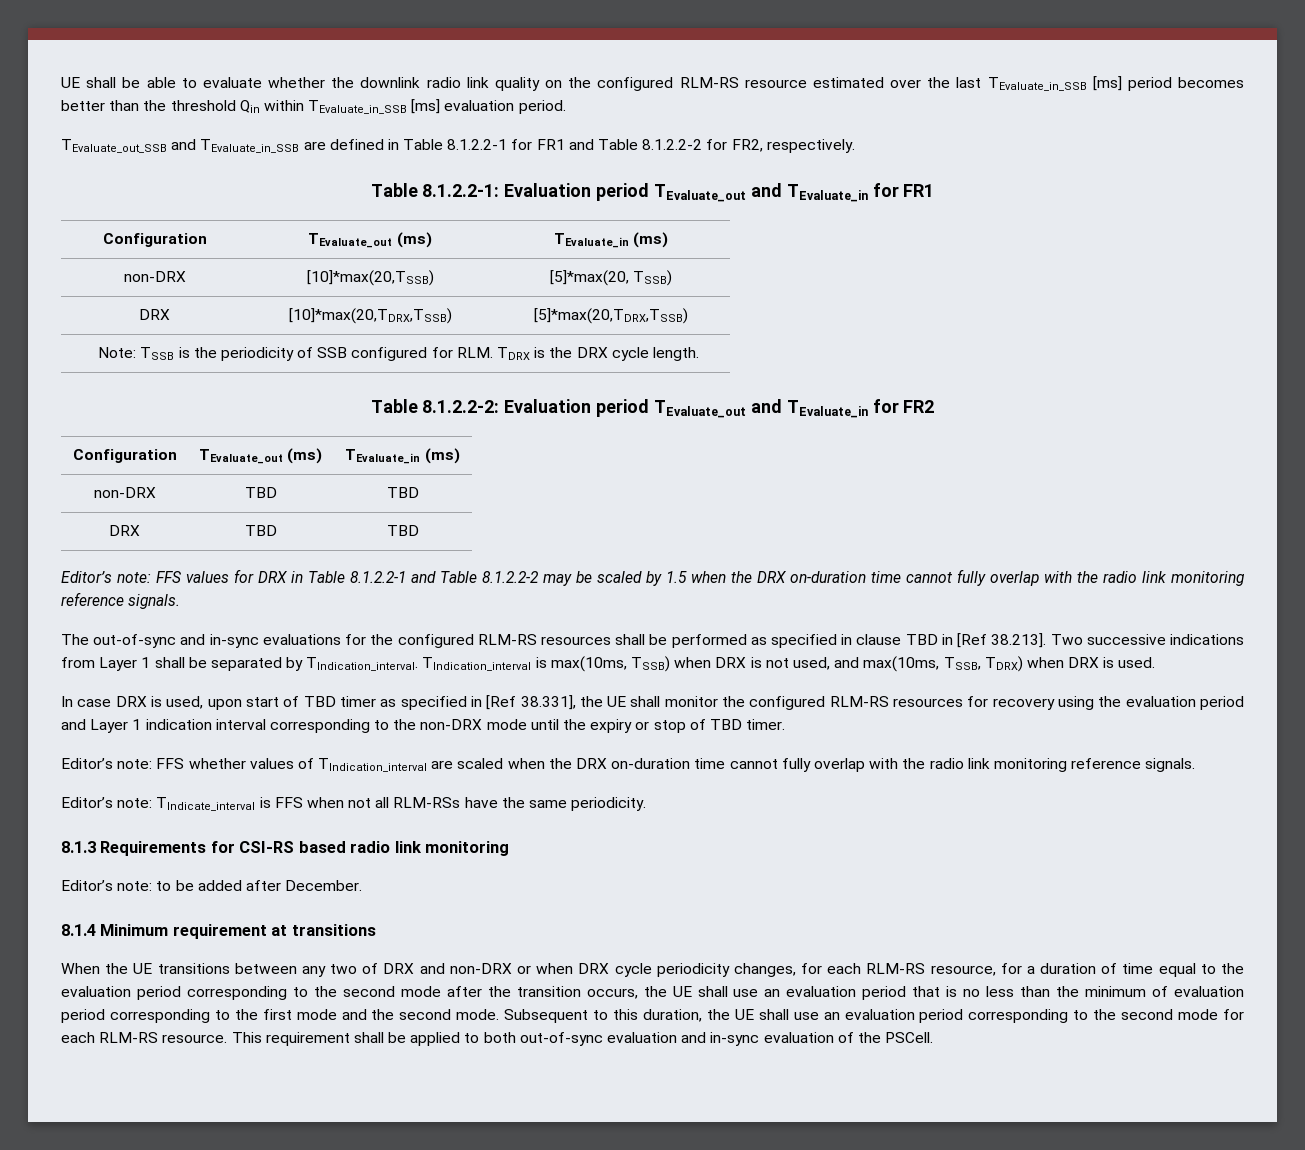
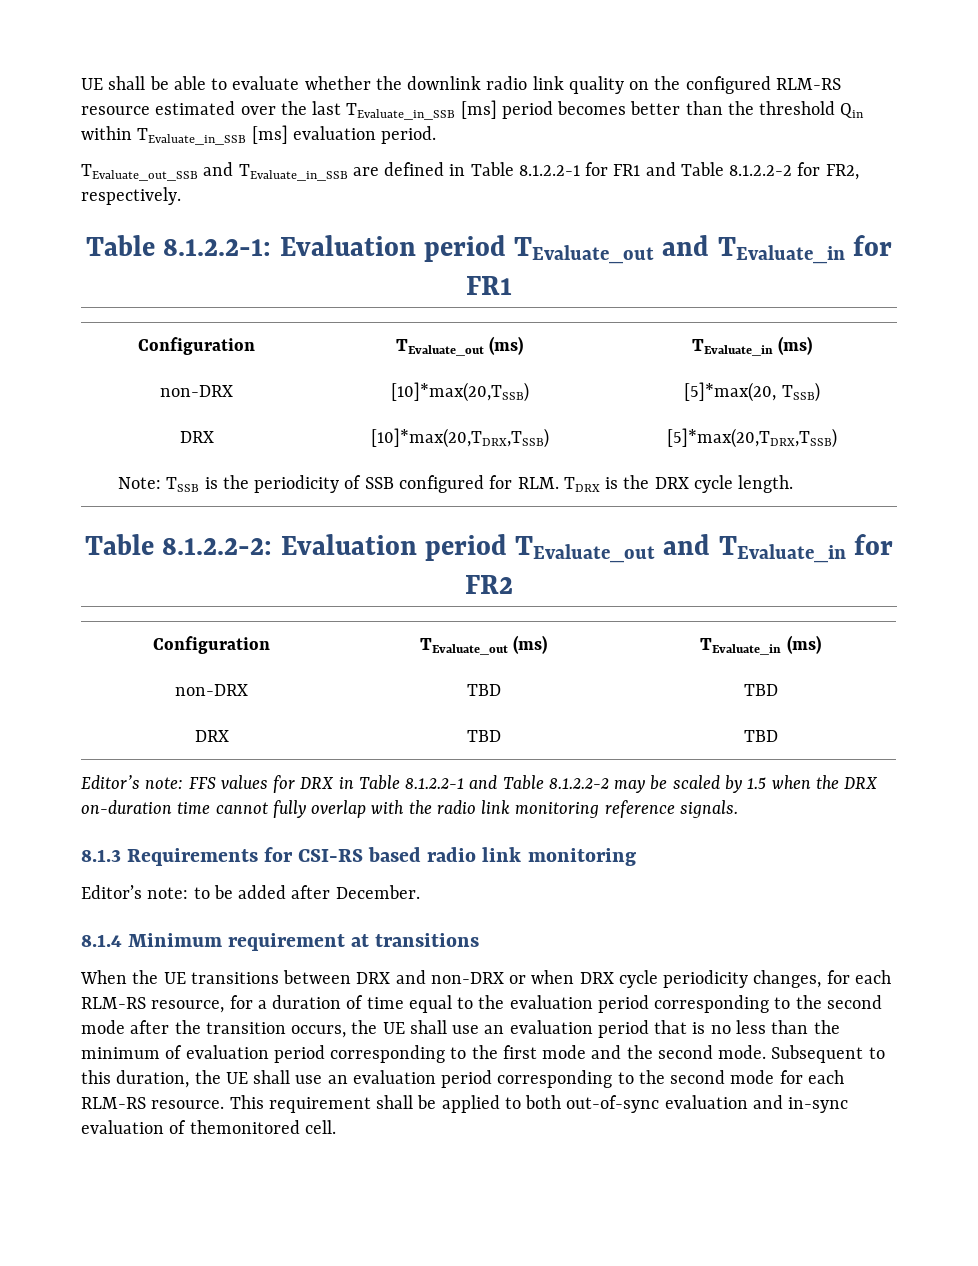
- The out-of-sync and in-sync evaluations for the configured RLM-RS resources shall be performed as specified in clause TBD in [Ref 38.213]. Two successive indications from Layer 1 shall be separated by TIndication_interval. TIndication_interval is max(10ms, TSSB) when DRX is not used, and max(10ms, TSSB, TDRX) when DRX is used.
- In case DRX is used, upon start of TBD timer as specified in [Ref 38.331], the UE shall monitor the configured RLM-RS resources for recovery using the evaluation period and Layer 1 indication interval corresponding to the non-DRX mode until the expiry or stop of TBD timer.
- Editor’s note: FFS whether values of TIndication_interval are scaled when the DRX on-duration time cannot fully overlap with the radio link monitoring reference signals.
- Editor’s note: TIndicate_interval is FFS when not all RLM-RSs have the same periodicity.
- When the UE transitions between any two of DRX and non-DRX or when DRX cycle periodicity changes, for each RLM-RS resource, for a duration of time equal to the evaluation period corresponding to the second mode after the transition occurs, the UE shall use an evaluation period that is no less than the minimum of evaluation period corresponding to the first mode and the second mode.
+ When the UE transitions between DRX and non-DRX or when DRX cycle periodicity changes, for each RLM-RS resource, for a duration of time equal to the evaluation period corresponding to the second mode after the transition occurs, the UE shall use an evaluation period that is no less than the minimum of evaluation period corresponding to the first mode and the second mode.
- This requirement shall be applied to both out-of-sync evaluation and in-sync evaluation of the PSCell.
+ This requirement shall be applied to both out-of-sync evaluation and in-sync evaluation of themonitored cell.

